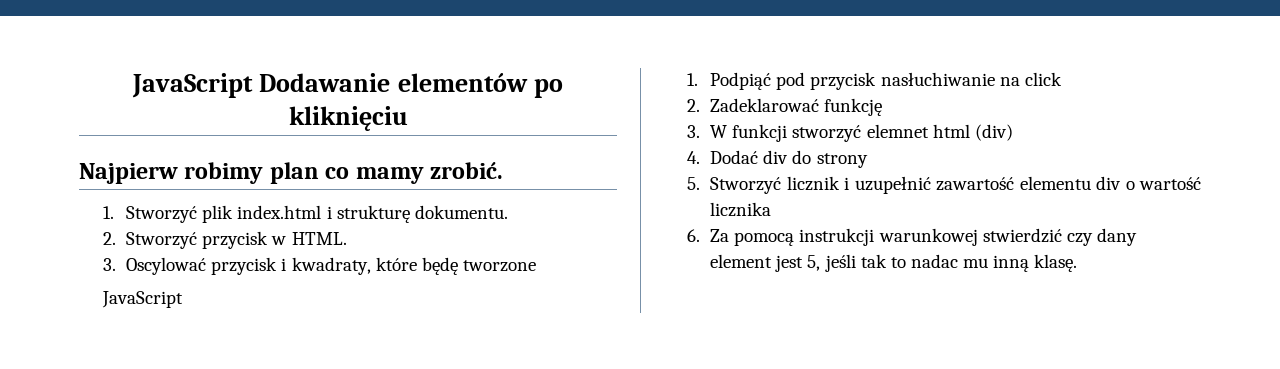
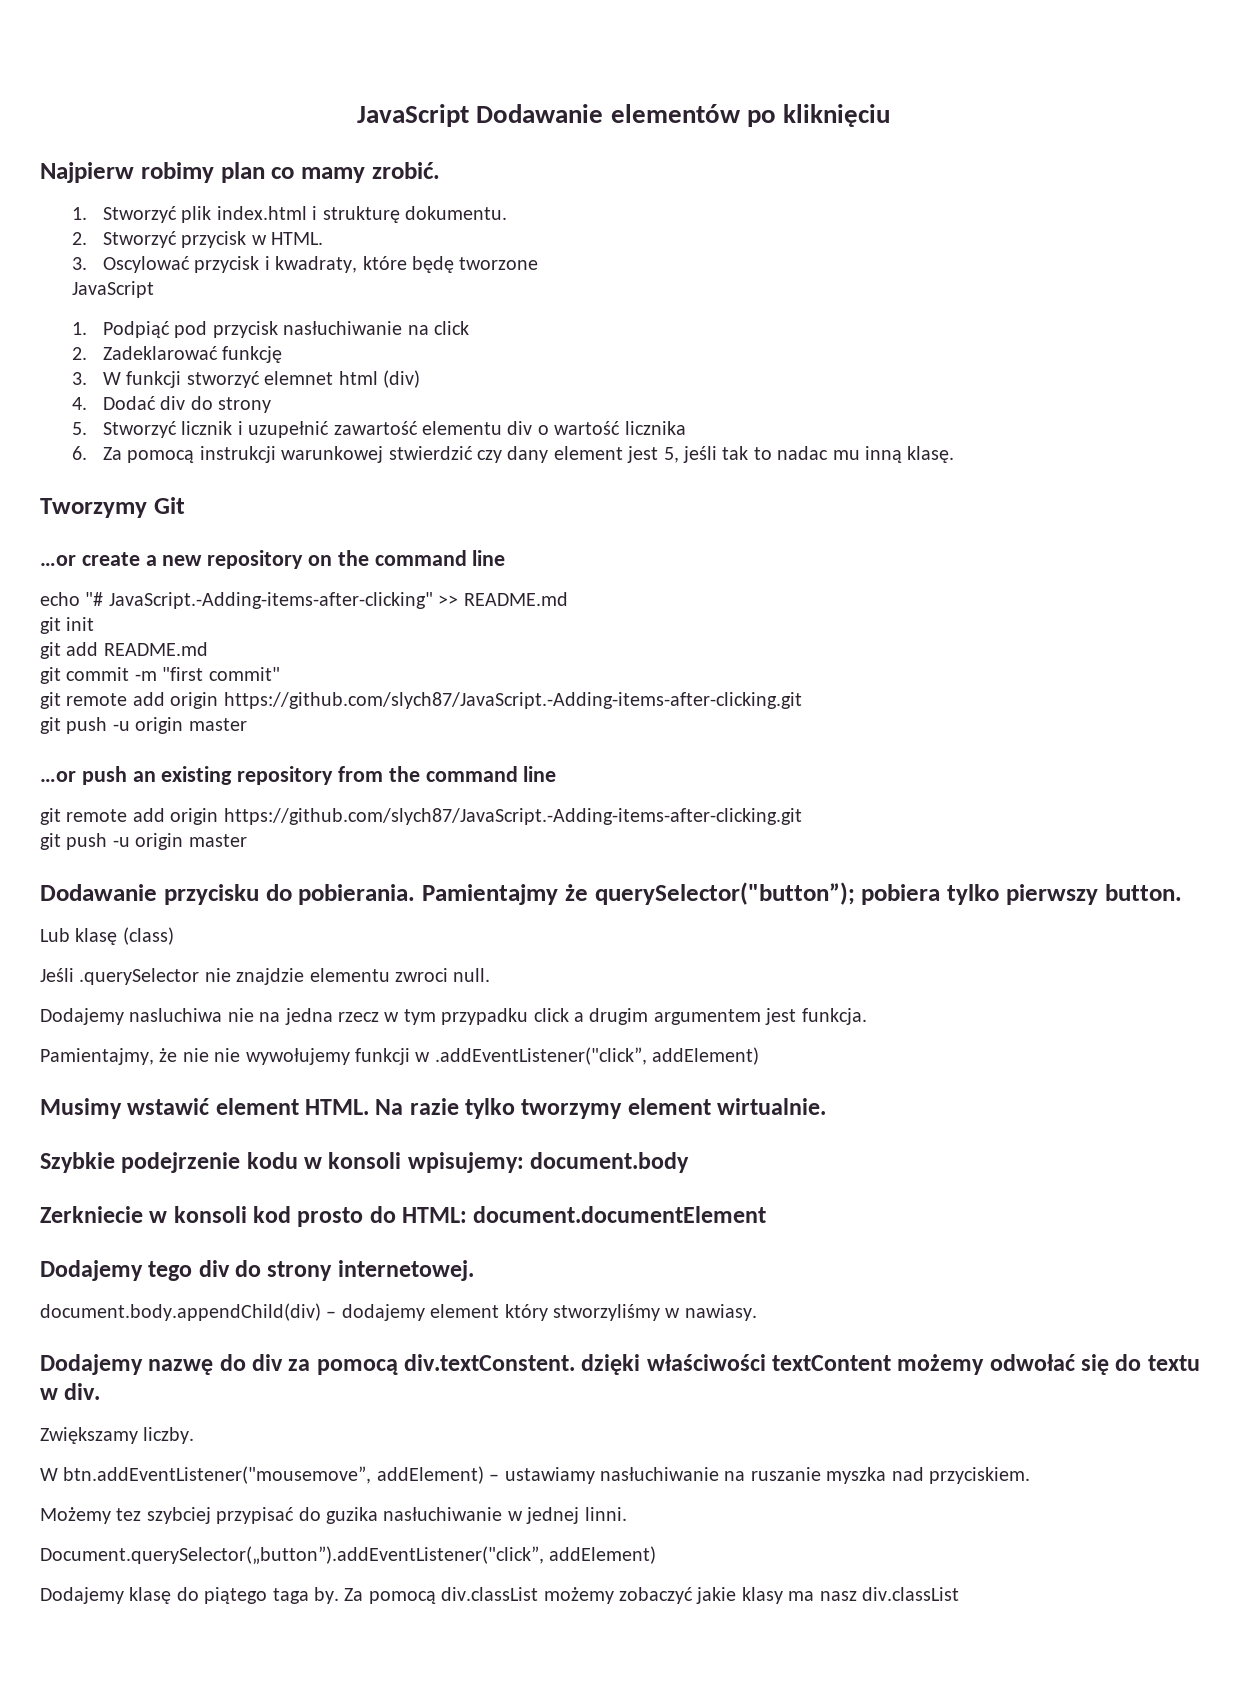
+ Tworzymy Git
+ …or create a new repository on the command line
+ echo "# JavaScript.-Adding-items-after-clicking" >> README.md
+ git init
+ git add README.md
+ git commit -m "first commit"
+ git remote add origin https://github.com/slych87/JavaScript.-Adding-items-after-clicking.git
+ git push -u origin master
+ …or push an existing repository from the command line
+ git remote add origin https://github.com/slych87/JavaScript.-Adding-items-after-clicking.git
+ git push -u origin master
+ Dodawanie przycisku do pobierania. Pamientajmy że querySelector("button”); pobiera tylko pierwszy button.
+ Lub klasę (class)
+ Jeśli .querySelector nie znajdzie elementu zwroci null.
+ Dodajemy nasluchiwa nie na jedna rzecz w tym przypadku click a drugim argumentem jest funkcja.
+ Pamientajmy, że nie nie wywołujemy funkcji w .addEventListener("click”, addElement)
+ Musimy wstawić element HTML. Na razie tylko tworzymy element wirtualnie.
+ Szybkie podejrzenie kodu w konsoli wpisujemy: document.body
+ Zerkniecie w konsoli kod prosto do HTML: document.documentElement
+ Dodajemy tego div do strony internetowej.
+ document.body.appendChild(div) – dodajemy element który stworzyliśmy w nawiasy.
+ Dodajemy nazwę do div za pomocą div.textConstent. dzięki właściwości textContent możemy odwołać się do textu w div.
+ Zwiększamy liczby.
+ W btn.addEventListener("mousemove”, addElement) – ustawiamy nasłuchiwanie na ruszanie myszka nad przyciskiem.
+ Możemy tez szybciej przypisać do guzika nasłuchiwanie w jednej linni.
+ Document.querySelector(„button”).addEventListener("click”, addElement)
+ Dodajemy klasę do piątego taga by. Za pomocą div.classList możemy zobaczyć jakie klasy ma nasz div.classList

